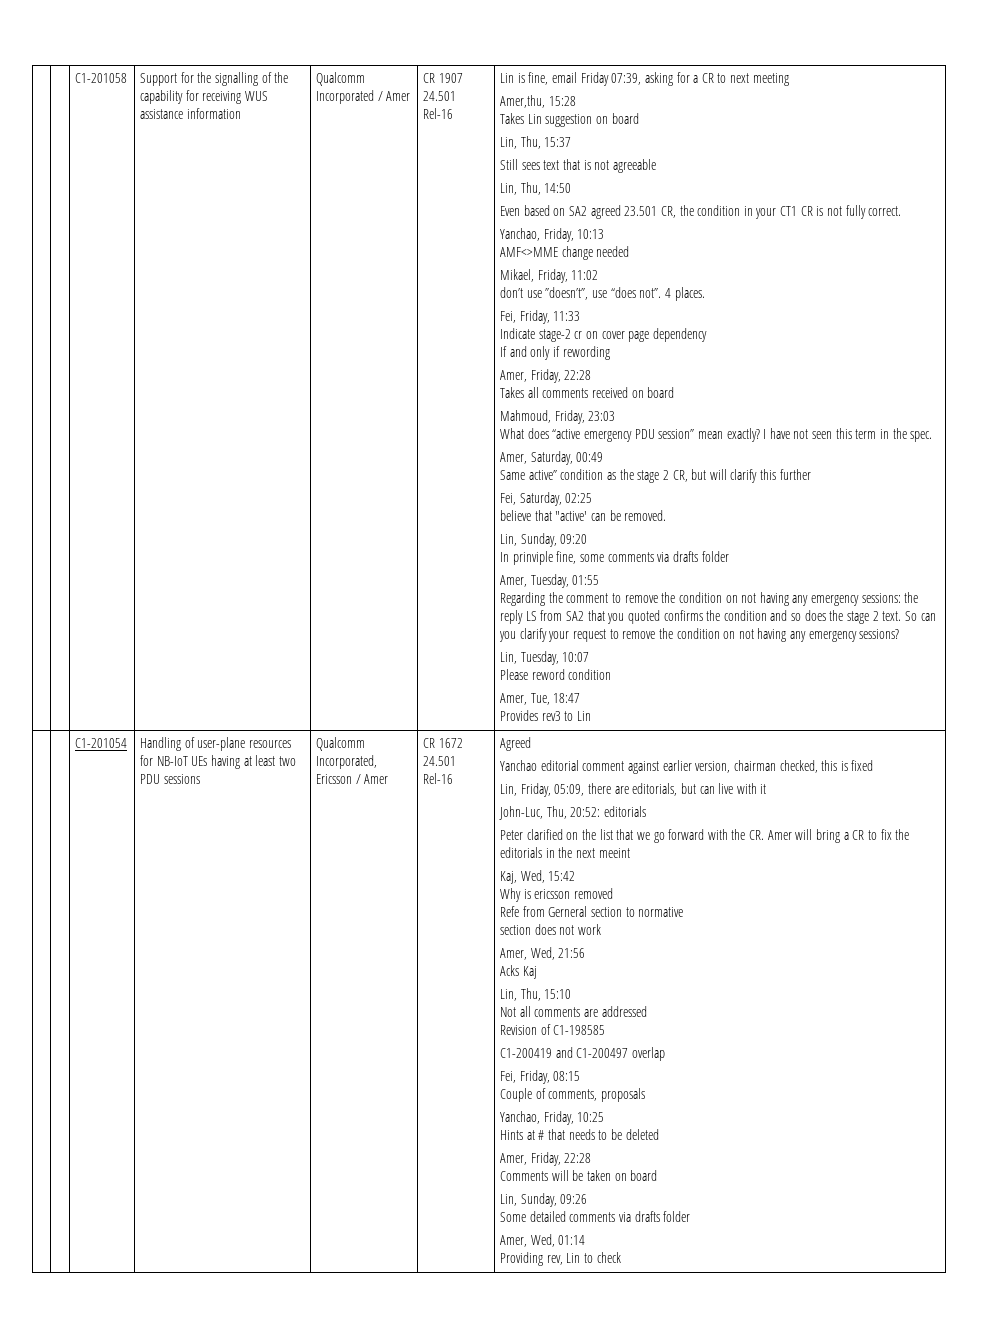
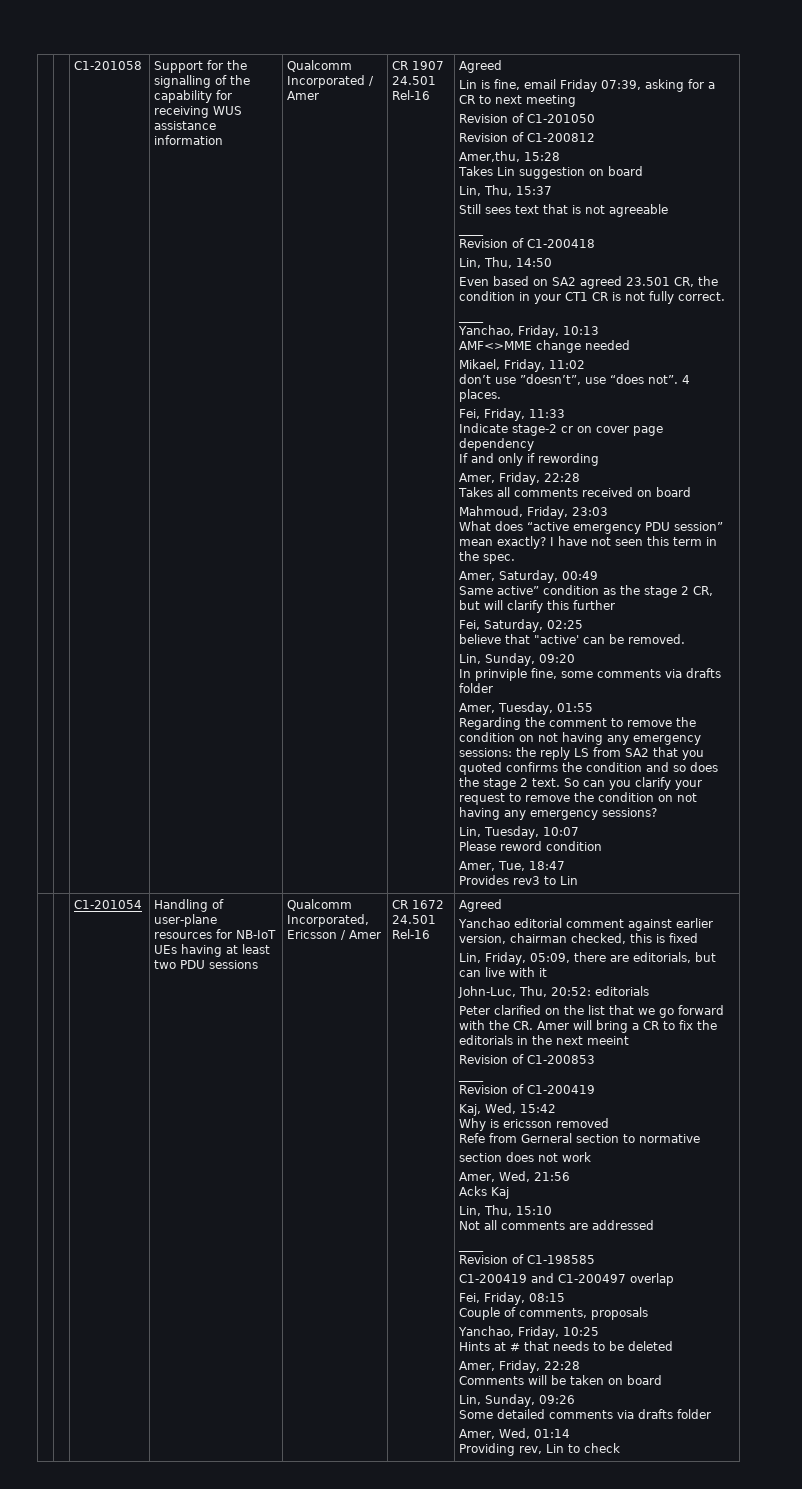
- CR 1907 24.501 Rel-16
+ CR 1907 24.501 Rel-16 | Agreed
+ Revision of C1-201050
+ Revision of C1-200812
  Still sees text that is not agreeable
+ ____
+ Revision of C1-200418
  Even based on SA2 agreed 23.501 CR, the condition in your CT1 CR is not fully correct.
+ ____
+ Revision of C1-200853
+ ____
+ Revision of C1-200419
  Not all comments are addressed
+ ____

